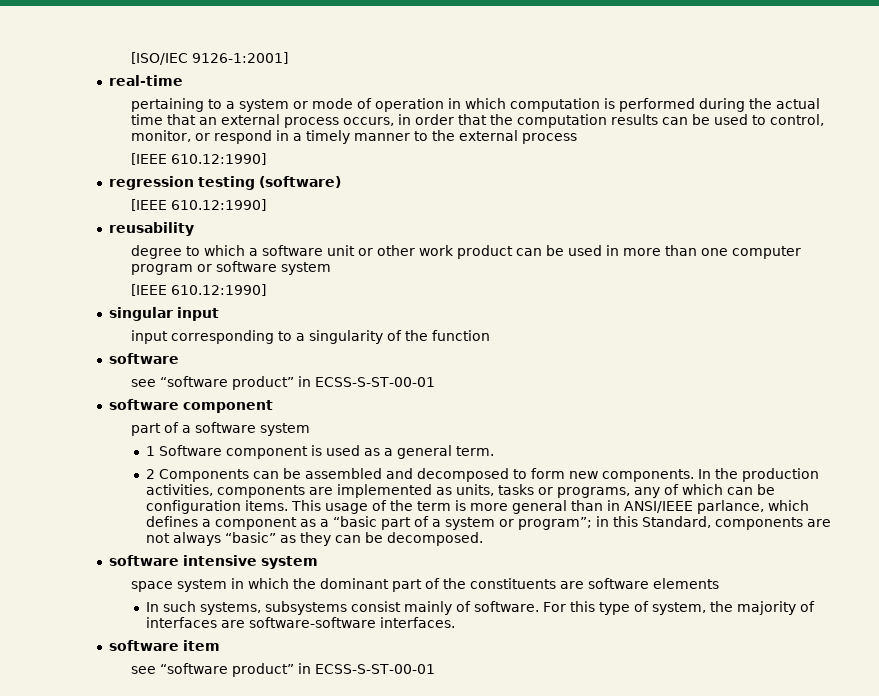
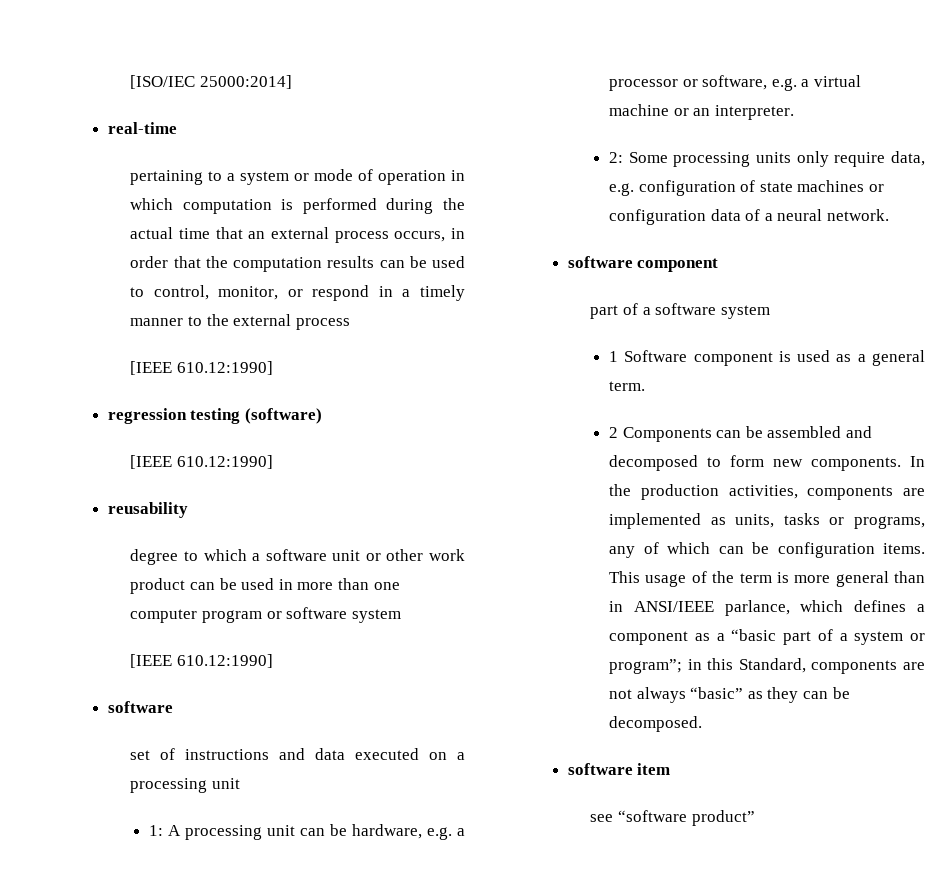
- [ISO/IEC 9126-1:2001]
+ [ISO/IEC 25000:2014]
  degree to which a software unit or other work product can be used in more than one computer program or software system
  [IEEE 610.12:1990]
- singular input
- input corresponding to a singularity of the function
  software
- see “software product” in ECSS-S-ST-00-01
+ set of instructions and data executed on a processing unit
+ 1: A processing unit can be hardware, e.g. a processor or software, e.g. a virtual machine or an interpreter.
+ 2: Some processing units only require data, e.g. configuration of state machines or configuration data of a neural network.
- software intensive system
- space system in which the dominant part of the constituents are software elements
- In such systems, subsystems consist mainly of software. For this type of system, the majority of interfaces are software-software interfaces.
  software item
- see “software product” in ECSS-S-ST-00-01
+ see “software product”

